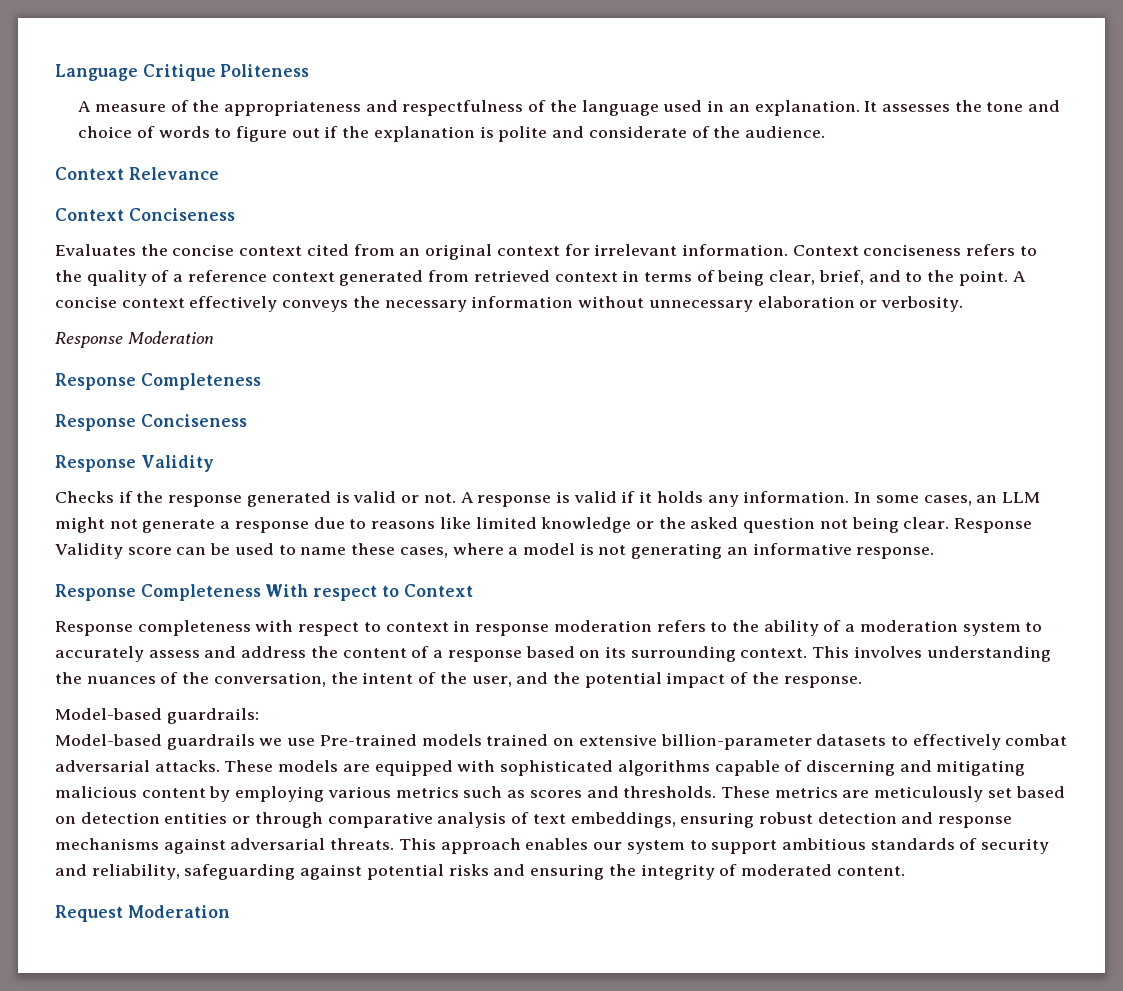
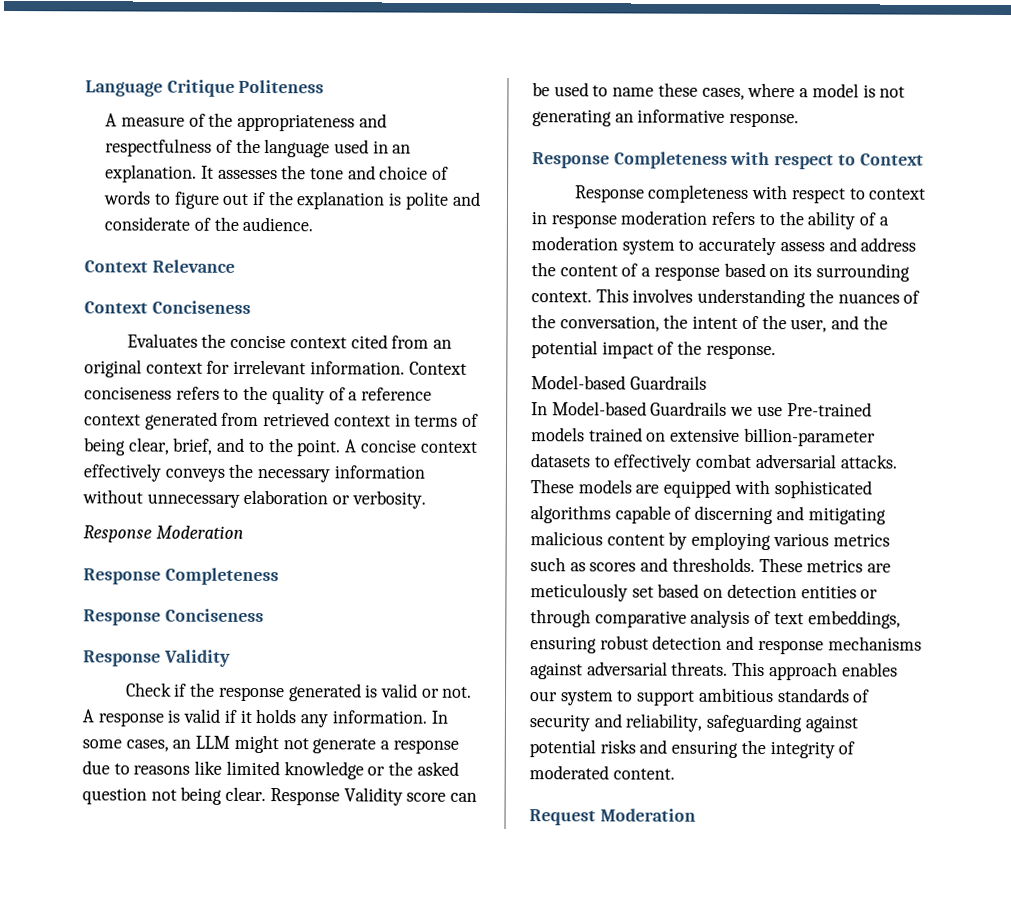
- Checks if the response generated is valid or not.
+ Check if the response generated is valid or not.
- Response Completeness With respect to Context
+ Response Completeness with respect to Context
  This involves understanding the nuances of the conversation, the intent of the user, and the potential impact of the response.
- Model-based guardrails:
- Model-based guardrails we use Pre-trained models trained on extensive billion-parameter datasets to effectively combat adversarial attacks.
+ Model-based Guardrails
+ In Model-based Guardrails we use Pre-trained models trained on extensive billion-parameter datasets to effectively combat adversarial attacks.

